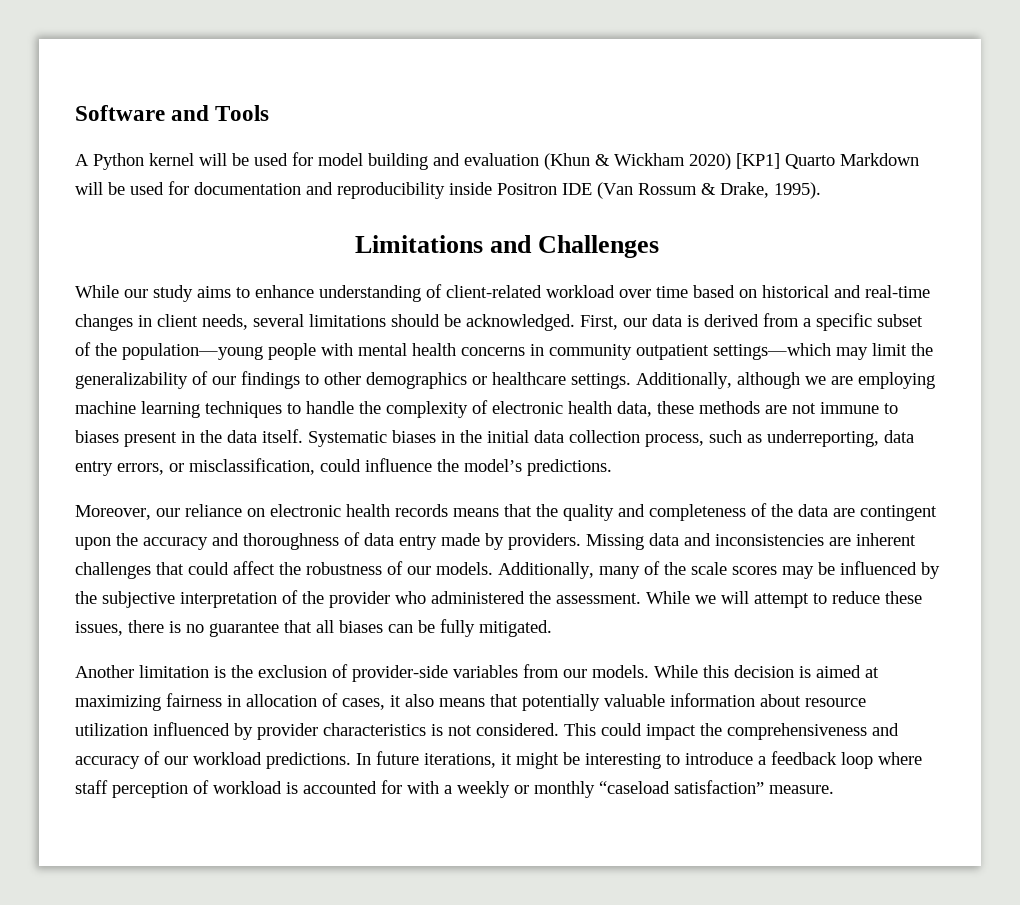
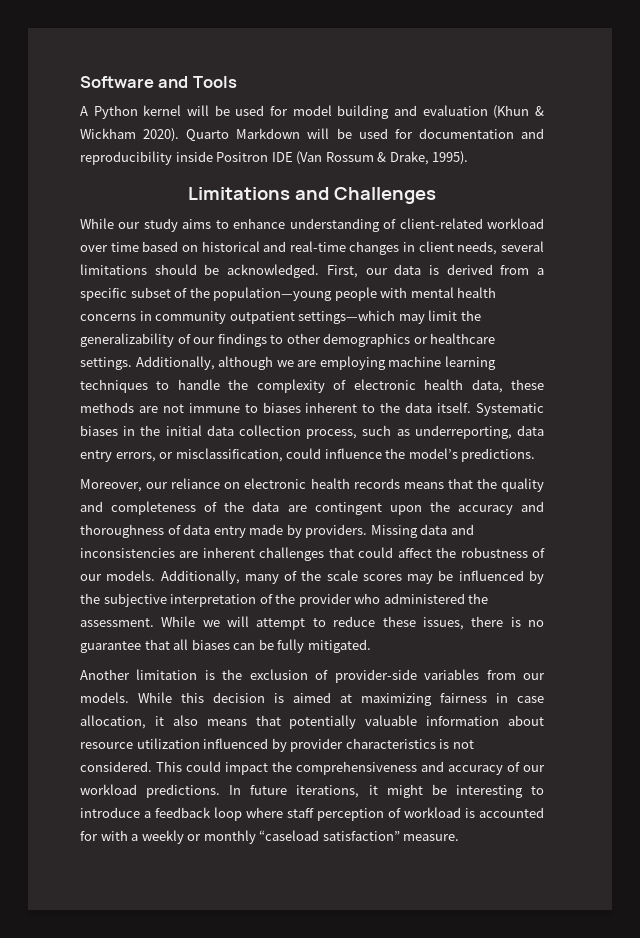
- A Python kernel will be used for model building and evaluation (Khun & Wickham 2020) [KP1] Quarto Markdown will be used for documentation and reproducibility inside Positron IDE (Van Rossum & Drake, 1995).
+ A Python kernel will be used for model building and evaluation (Khun & Wickham 2020). Quarto Markdown will be used for documentation and reproducibility inside Positron IDE (Van Rossum & Drake, 1995).
- Additionally, although we are employing machine learning techniques to handle the complexity of electronic health data, these methods are not immune to biases present in the data itself.
+ Additionally, although we are employing machine learning techniques to handle the complexity of electronic health data, these methods are not immune to biases inherent to the data itself.
- While this decision is aimed at maximizing fairness in allocation of cases, it also means that potentially valuable information about resource utilization influenced by provider characteristics is not considered.
+ While this decision is aimed at maximizing fairness in case allocation, it also means that potentially valuable information about resource utilization influenced by provider characteristics is not considered.

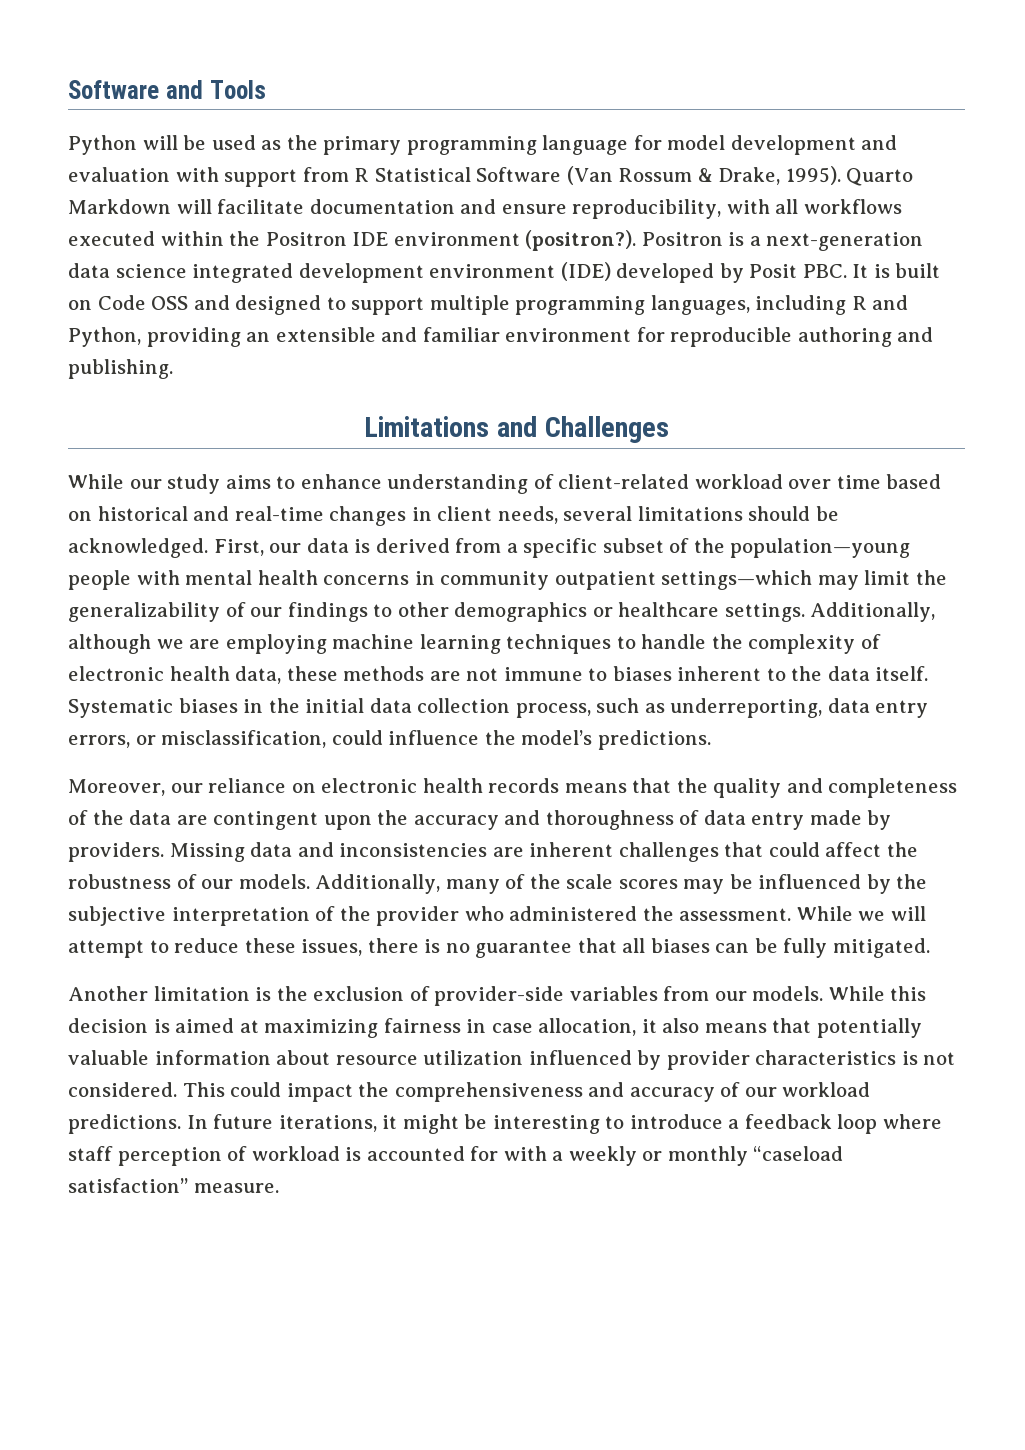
- A Python kernel will be used for model building and evaluation (Khun & Wickham 2020). Quarto Markdown will be used for documentation and reproducibility inside Positron IDE (Van Rossum & Drake, 1995).
+ Python will be used as the primary programming language for model development and evaluation with support from R Statistical Software (Van Rossum & Drake, 1995). Quarto Markdown will facilitate documentation and ensure reproducibility, with all workflows executed within the Positron IDE environment (positron?). Positron is a next-generation data science integrated development environment (IDE) developed by Posit PBC. It is built on Code OSS and designed to support multiple programming languages, including R and Python, providing an extensible and familiar environment for reproducible authoring and publishing.

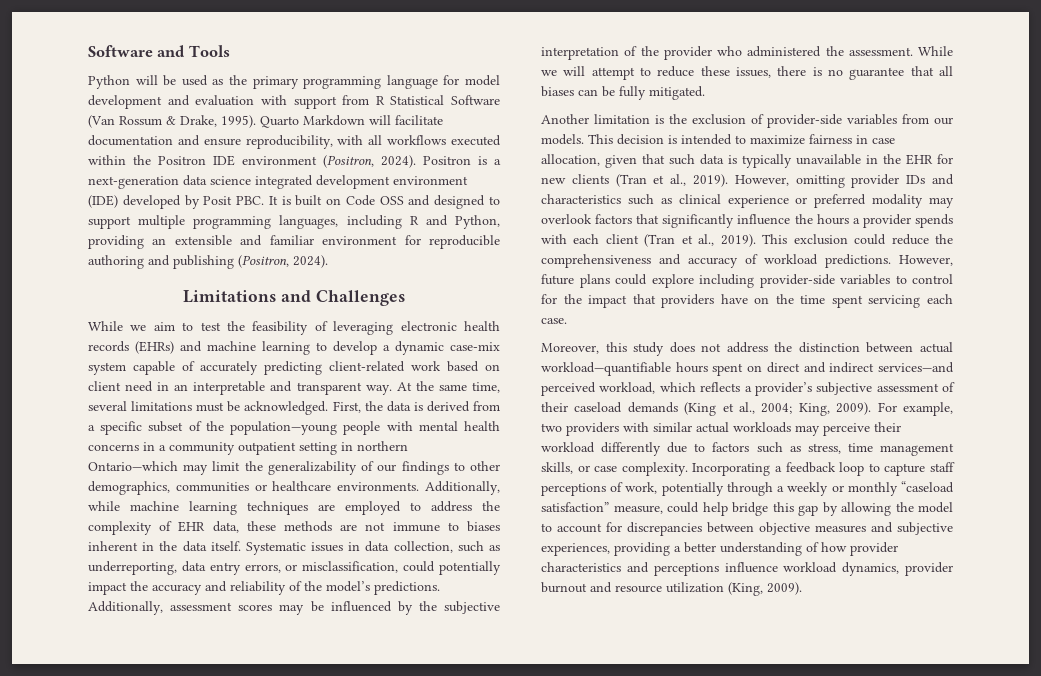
- Quarto Markdown will facilitate documentation and ensure reproducibility, with all workflows executed within the Positron IDE environment (positron?).
+ Quarto Markdown will facilitate documentation and ensure reproducibility, with all workflows executed within the Positron IDE environment (Positron, 2024).
- Positron is a next-generation data science integrated development environment (IDE) developed by Posit PBC. It is built on Code OSS and designed to support multiple programming languages, including R and Python, providing an extensible and familiar environment for reproducible authoring and publishing.
+ Positron is a next-generation data science integrated development environment (IDE) developed by Posit PBC. It is built on Code OSS and designed to support multiple programming languages, including R and Python, providing an extensible and familiar environment for reproducible authoring and publishing (Positron, 2024).
- While our study aims to enhance understanding of client-related workload over time based on historical and real-time changes in client needs, several limitations should be acknowledged.
+ While we aim to test the feasibility of leveraging electronic health records (EHRs) and machine learning to develop a dynamic case-mix system capable of accurately predicting client-related work based on client need in an interpretable and transparent way. At the same time, several limitations must be acknowledged.
- First, our data is derived from a specific subset of the population—young people with mental health concerns in community outpatient settings—which may limit the generalizability of our findings to other demographics or healthcare settings. Additionally, although we are employing machine learning techniques to handle the complexity of electronic health data, these methods are not immune to biases inherent to the data itself.
+ First, the data is derived from a specific subset of the population—young people with mental health concerns in a community outpatient setting in northern Ontario—which may limit the generalizability of our findings to other demographics, communities or healthcare environments. Additionally, while machine learning techniques are employed to address the complexity of EHR data, these methods are not immune to biases inherent in the data itself.
- Systematic biases in the initial data collection process, such as underreporting, data entry errors, or misclassification, could influence the model’s predictions.
- Moreover, our reliance on electronic health records means that the quality and completeness of the data are contingent upon the accuracy and thoroughness of data entry made by providers. Missing data and inconsistencies are inherent challenges that could affect the robustness of our models. Additionally, many of the scale scores may be influenced by the subjective interpretation of the provider who administered the assessment.
+ Systematic issues in data collection, such as underreporting, data entry errors, or misclassification, could potentially impact the accuracy and reliability of the model’s predictions. Additionally, assessment scores may be influenced by the subjective interpretation of the provider who administered the assessment.
- While this decision is aimed at maximizing fairness in case allocation, it also means that potentially valuable information about resource utilization influenced by provider characteristics is not considered. This could impact the comprehensiveness and accuracy of our workload predictions.
+ This decision is intended to maximize fairness in case allocation, given that such data is typically unavailable in the EHR for new clients (Tran et al., 2019). However, omitting provider IDs and characteristics such as clinical experience or preferred modality may overlook factors that significantly influence the hours a provider spends with each client (Tran et al., 2019). This exclusion could reduce the comprehensiveness and accuracy of workload predictions.
- In future iterations, it might be interesting to introduce a feedback loop where staff perception of workload is accounted for with a weekly or monthly “caseload satisfaction” measure.
+ However, future plans could explore including provider-side variables to control for the impact that providers have on the time spent servicing each case.
+ Moreover, this study does not address the distinction between actual workload—quantifiable hours spent on direct and indirect services—and perceived workload, which reflects a provider’s subjective assessment of their caseload demands (King et al., 2004; King, 2009). For example, two providers with similar actual workloads may perceive their workload differently due to factors such as stress, time management skills, or case complexity. Incorporating a feedback loop to capture staff perceptions of work, potentially through a weekly or monthly “caseload satisfaction” measure, could help bridge this gap by allowing the model to account for discrepancies between objective measures and subjective experiences, providing a better understanding of how provider characteristics and perceptions influence workload dynamics, provider burnout and resource utilization (King, 2009).

